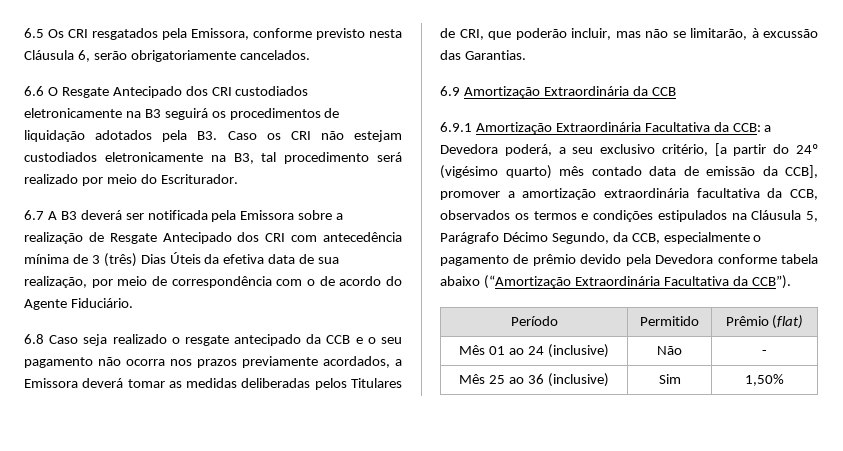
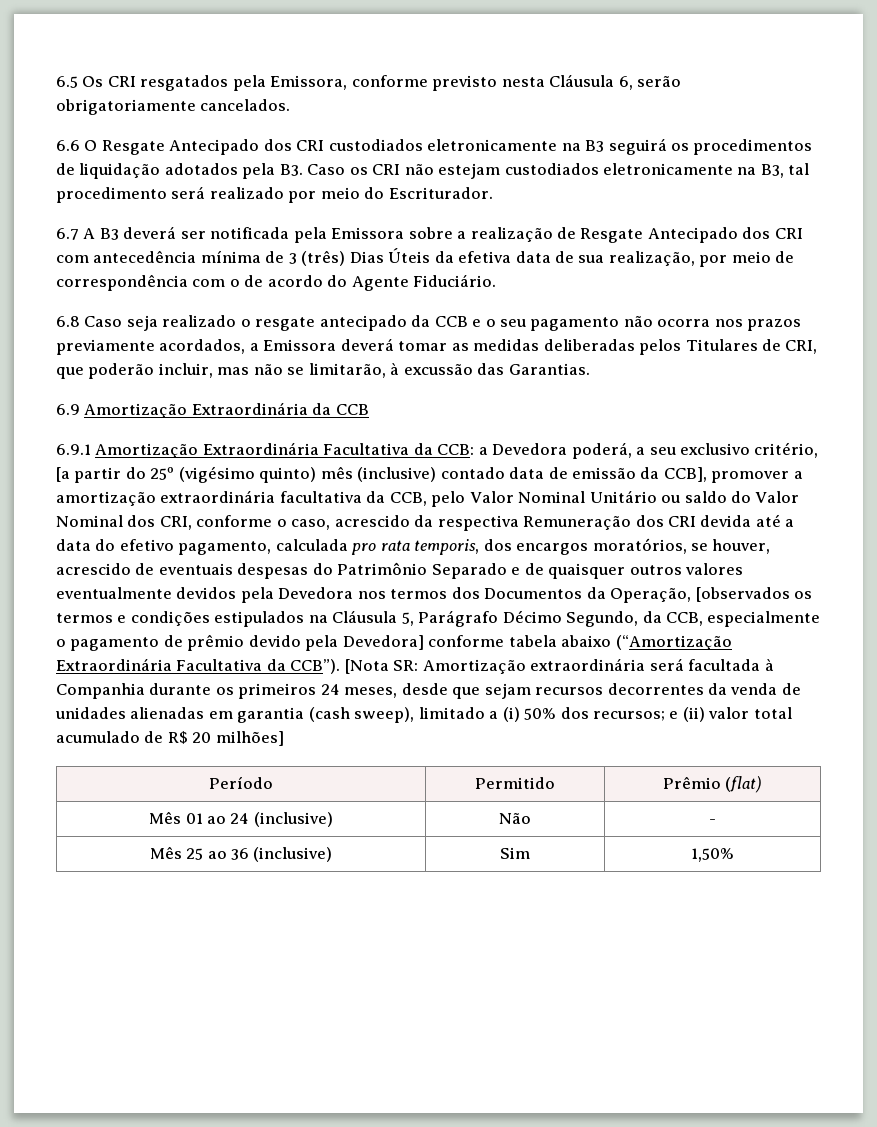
- 6.9.1 Amortização Extraordinária Facultativa da CCB: a Devedora poderá, a seu exclusivo critério, [a partir do 24º (vigésimo quarto) mês contado data de emissão da CCB], promover a amortização extraordinária facultativa da CCB, observados os termos e condições estipulados na Cláusula 5, Parágrafo Décimo Segundo, da CCB, especialmente o pagamento de prêmio devido pela Devedora conforme tabela abaixo (“Amortização Extraordinária Facultativa da CCB”).
+ 6.9.1 Amortização Extraordinária Facultativa da CCB: a Devedora poderá, a seu exclusivo critério, [a partir do 25º (vigésimo quinto) mês (inclusive) contado data de emissão da CCB], promover a amortização extraordinária facultativa da CCB, pelo Valor Nominal Unitário ou saldo do Valor Nominal dos CRI, conforme o caso, acrescido da respectiva Remuneração dos CRI devida até a data do efetivo pagamento, calculada pro rata temporis, dos encargos moratórios, se houver, acrescido de eventuais despesas do Patrimônio Separado e de quaisquer outros valores eventualmente devidos pela Devedora nos termos dos Documentos da Operação, [observados os termos e condições estipulados na Cláusula 5, Parágrafo Décimo Segundo, da CCB, especialmente o pagamento de prêmio devido pela Devedora] conforme tabela abaixo (“Amortização Extraordinária Facultativa da CCB”). [Nota SR: Amortização extraordinária será facultada à Companhia durante os primeiros 24 meses, desde que sejam recursos decorrentes da venda de unidades alienadas em garantia (cash sweep), limitado a (i) 50% dos recursos; e (ii) valor total acumulado de R$ 20 milhões]

